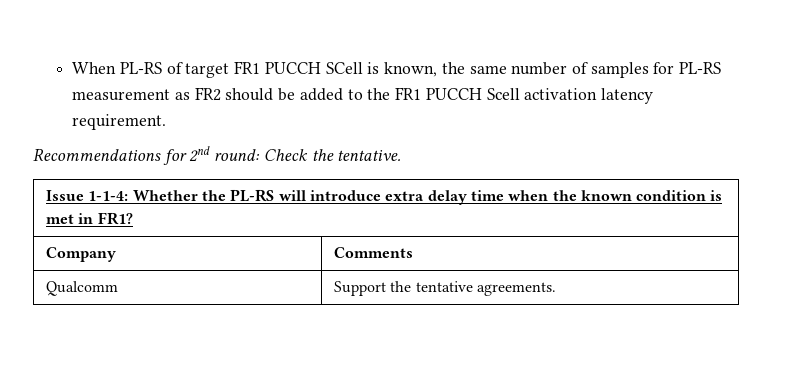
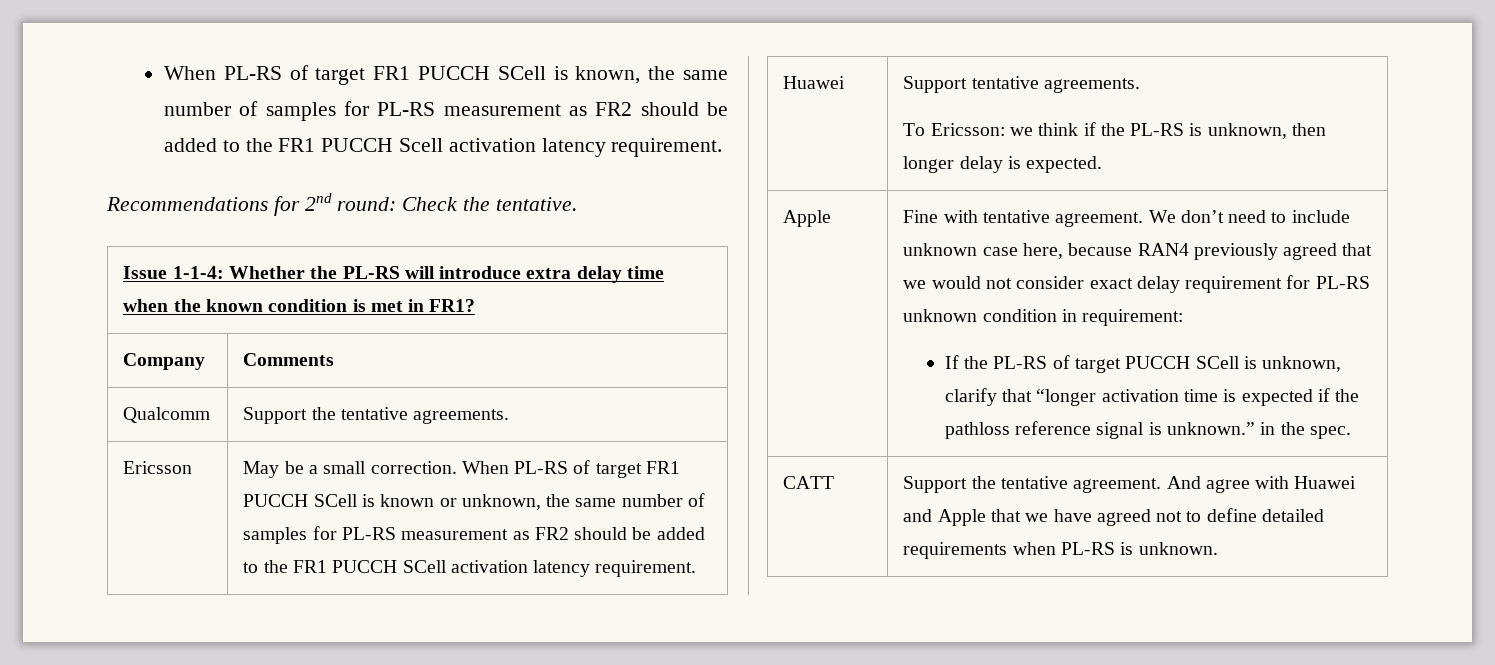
+ Ericsson | May be a small correction. When PL-RS of target FR1 PUCCH SCell is known or unknown, the same number of samples for PL-RS measurement as FR2 should be added to the FR1 PUCCH SCell activation latency requirement.
+ Huawei | Support tentative agreements.
+ To Ericsson: we think if the PL-RS is unknown, then longer delay is expected.
+ Apple | Fine with tentative agreement. We don’t need to include unknown case here, because RAN4 previously agreed that we would not consider exact delay requirement for PL-RS unknown condition in requirement:
+ If the PL-RS of target PUCCH SCell is unknown, clarify that “longer activation time is expected if the pathloss reference signal is unknown.” in the spec.
+ CATT | Support the tentative agreement. And agree with Huawei and Apple that we have agreed not to define detailed requirements when PL-RS is unknown.

